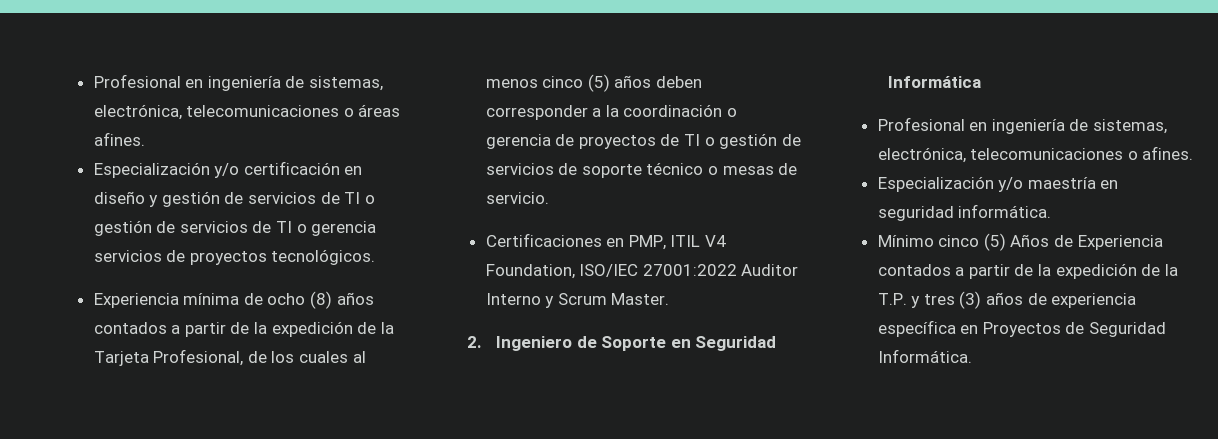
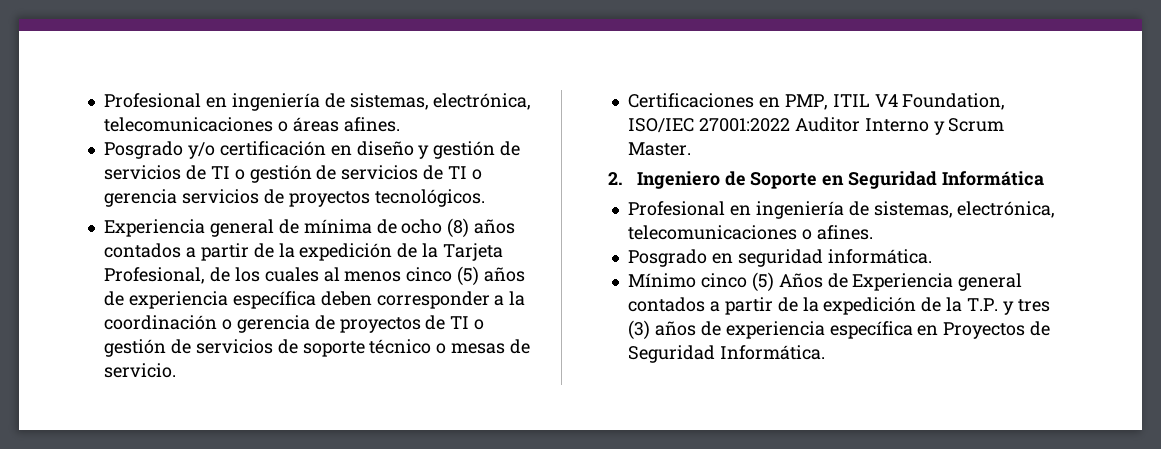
- Especialización y/o certificación en diseño y gestión de servicios de TI o gestión de servicios de TI o gerencia servicios de proyectos tecnológicos.
+ Posgrado y/o certificación en diseño y gestión de servicios de TI o gestión de servicios de TI o gerencia servicios de proyectos tecnológicos.
- Experiencia mínima de ocho (8) años contados a partir de la expedición de la Tarjeta Profesional, de los cuales al menos cinco (5) años deben corresponder a la coordinación o gerencia de proyectos de TI o gestión de servicios de soporte técnico o mesas de servicio.
+ Experiencia general de mínima de ocho (8) años contados a partir de la expedición de la Tarjeta Profesional, de los cuales al menos cinco (5) años de experiencia específica deben corresponder a la coordinación o gerencia de proyectos de TI o gestión de servicios de soporte técnico o mesas de servicio.
- Especialización y/o maestría en seguridad informática.
+ Posgrado en seguridad informática.
- Mínimo cinco (5) Años de Experiencia contados a partir de la expedición de la T.P. y tres (3) años de experiencia específica en Proyectos de Seguridad Informática.
+ Mínimo cinco (5) Años de Experiencia general contados a partir de la expedición de la T.P. y tres (3) años de experiencia específica en Proyectos de Seguridad Informática.

